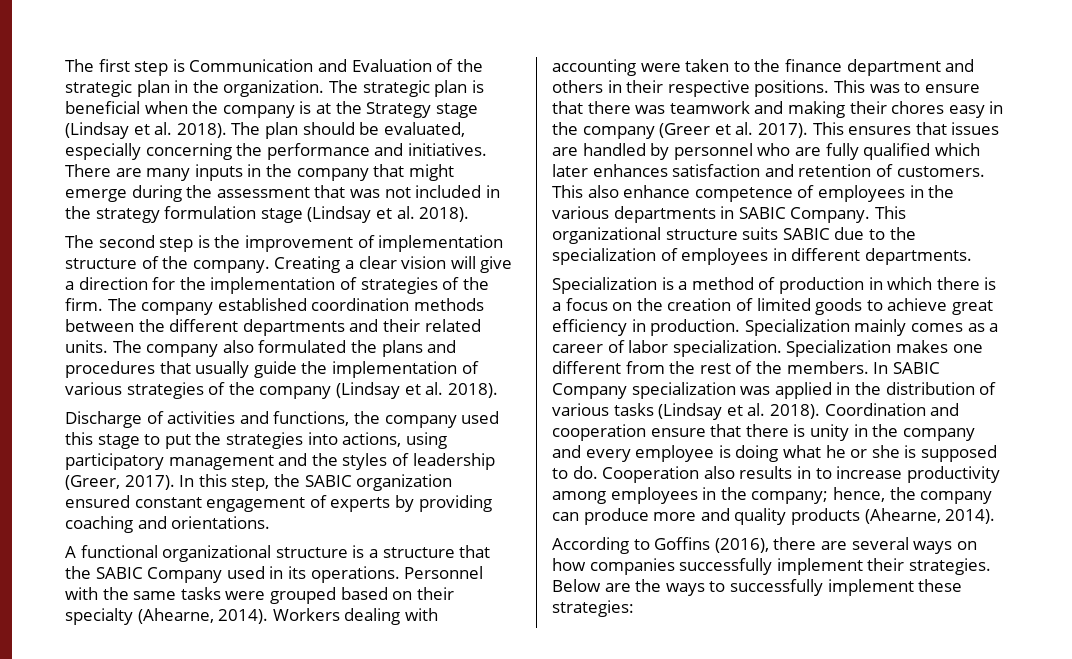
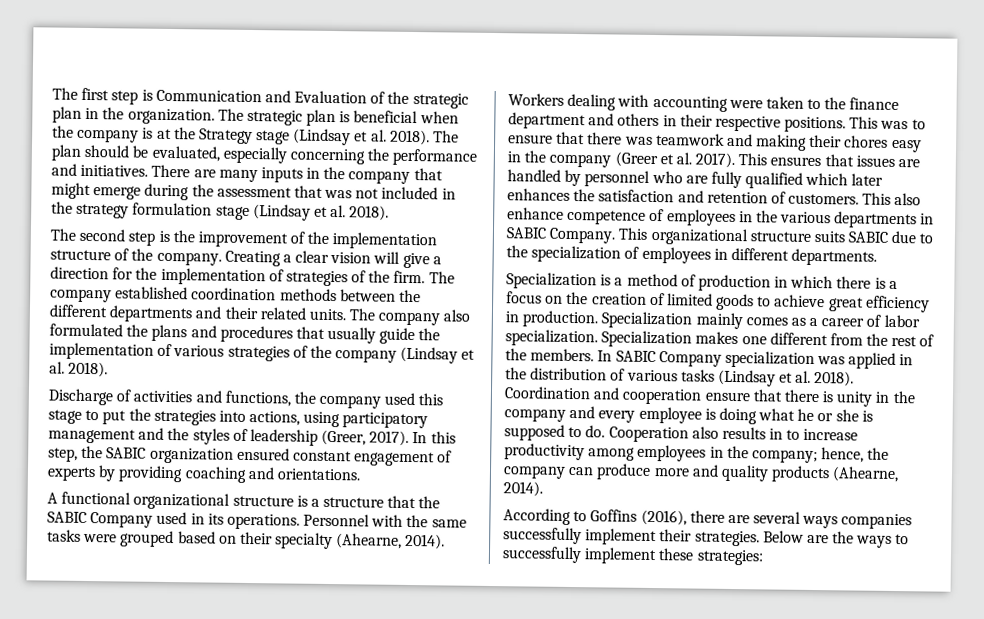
- The second step is the improvement of implementation structure of the company.
+ The second step is the improvement of the implementation structure of the company.
- This ensures that issues are handled by personnel who are fully qualified which later enhances satisfaction and retention of customers.
+ This ensures that issues are handled by personnel who are fully qualified which later enhances the satisfaction and retention of customers.
- According to Goffins (2016), there are several ways on how companies successfully implement their strategies.
+ According to Goffins (2016), there are several ways companies successfully implement their strategies.

